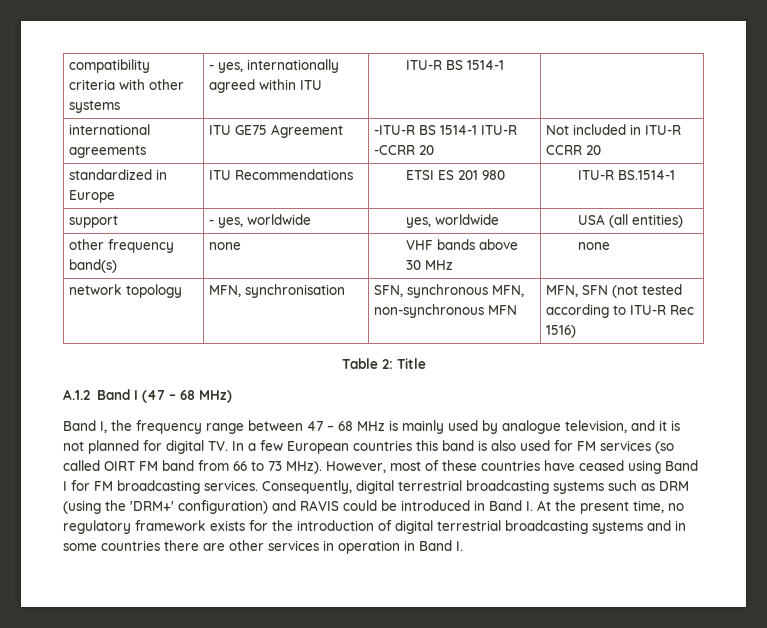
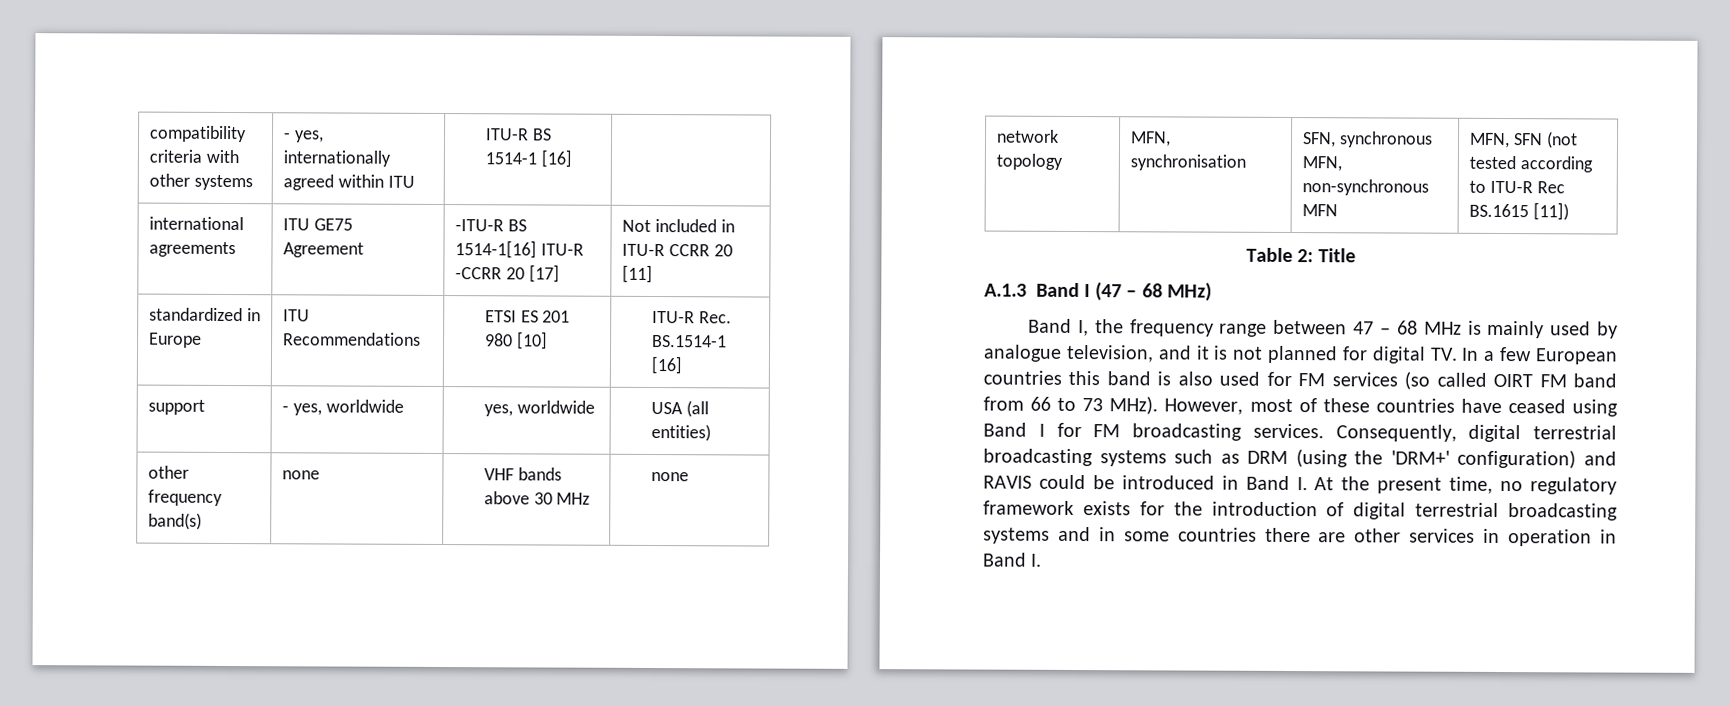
- compatibility criteria with other systems | - yes, internationally agreed within ITU | ITU-R BS 1514-1 |
+ compatibility criteria with other systems | - yes, internationally agreed within ITU | ITU-R BS 1514-1 [16] |
- international agreements | ITU GE75 Agreement | -ITU-R BS 1514-1 ITU-R -CCRR 20 | Not included in ITU-R CCRR 20
+ international agreements | ITU GE75 Agreement | -ITU-R BS 1514-1[16] ITU-R -CCRR 20 [17] | Not included in ITU-R CCRR 20 [11]
- standardized in Europe | ITU Recommendations | ETSI ES 201 980 | ITU-R BS.1514-1
+ standardized in Europe | ITU Recommendations | ETSI ES 201 980 [10] | ITU-R Rec. BS.1514-1 [16]
- network topology | MFN, synchronisation | SFN, synchronous MFN, non-synchronous MFN | MFN, SFN (not tested according to ITU-R Rec 1516)
+ network topology | MFN, synchronisation | SFN, synchronous MFN, non-synchronous MFN | MFN, SFN (not tested according to ITU-R Rec BS.1615 [11])
- A.1.2 Band I (47 – 68 MHz)
+ A.1.3 Band I (47 – 68 MHz)

